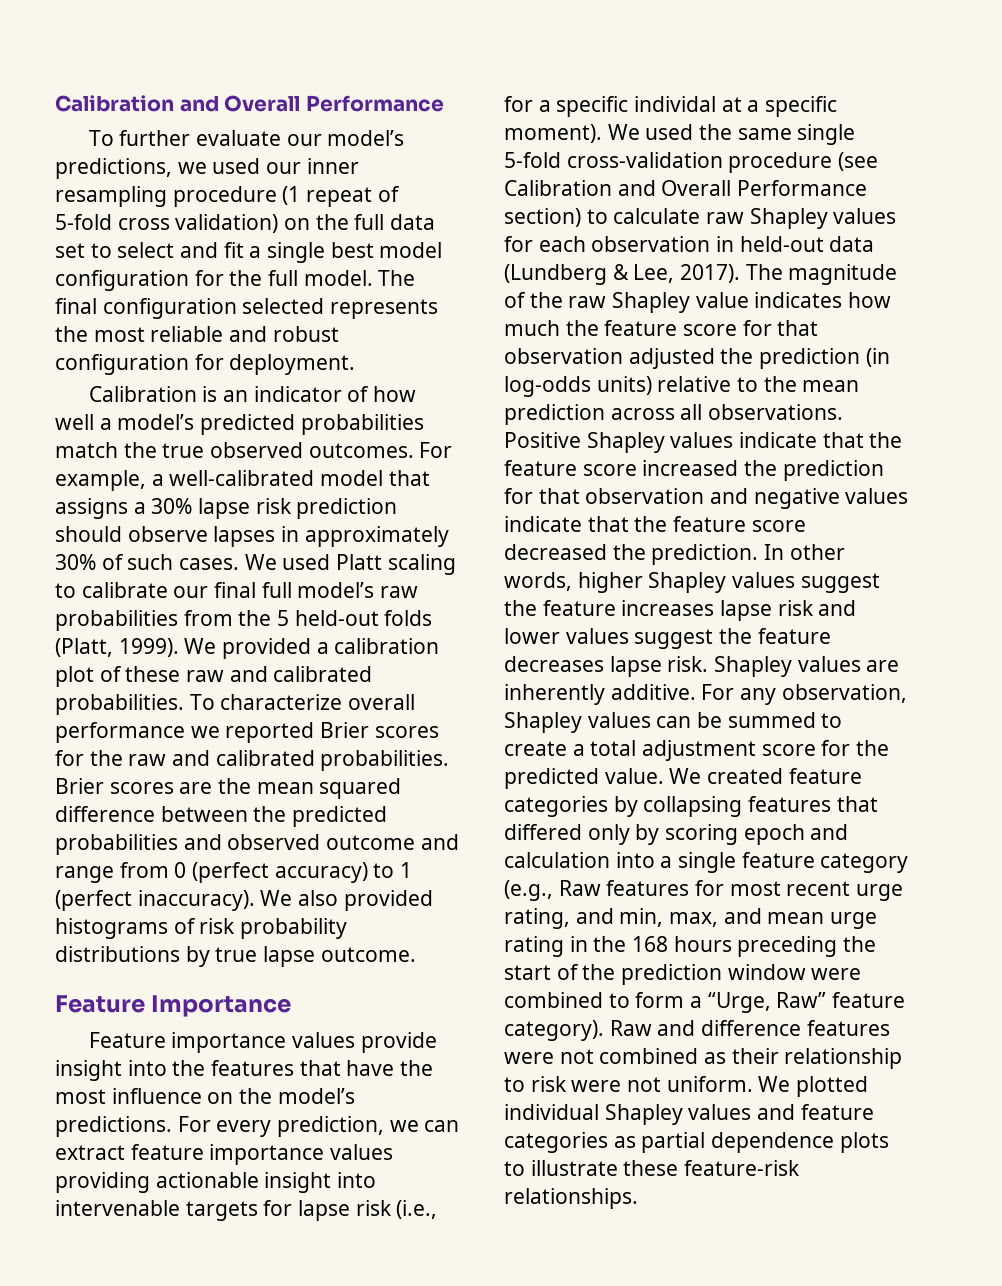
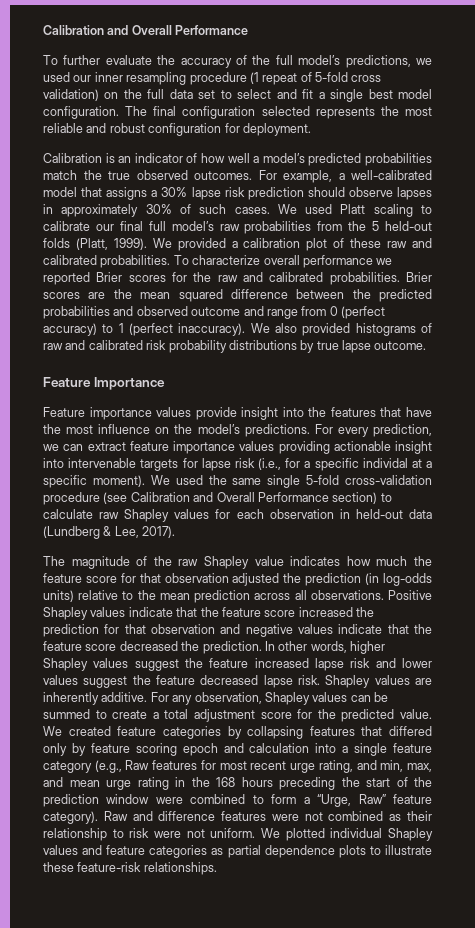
- To further evaluate our model’s predictions, we used our inner resampling procedure (1 repeat of 5-fold cross validation) on the full data set to select and fit a single best model configuration for the full model.
+ To further evaluate the accuracy of the full model’s predictions, we used our inner resampling procedure (1 repeat of 5-fold cross validation) on the full data set to select and fit a single best model configuration.
- We also provided histograms of risk probability distributions by true lapse outcome.
+ We also provided histograms of raw and calibrated risk probability distributions by true lapse outcome.
- We used the same single 5-fold cross-validation procedure (see Calibration and Overall Performance section) to calculate raw Shapley values for each observation in held-out data (Lundberg & Lee, 2017). The magnitude of the raw Shapley value indicates how much the feature score for that observation adjusted the prediction (in log-odds units) relative to the mean prediction across all observations.
+ We used the same single 5-fold cross-validation procedure (see Calibration and Overall Performance section) to calculate raw Shapley values for each observation in held-out data (Lundberg & Lee, 2017).
+ The magnitude of the raw Shapley value indicates how much the feature score for that observation adjusted the prediction (in log-odds units) relative to the mean prediction across all observations.
- In other words, higher Shapley values suggest the feature increases lapse risk and lower values suggest the feature decreases lapse risk.
+ In other words, higher Shapley values suggest the feature increased lapse risk and lower values suggest the feature decreased lapse risk.
- We created feature categories by collapsing features that differed only by scoring epoch and calculation into a single feature category (e.g., Raw features for most recent urge rating, and min, max, and mean urge rating in the 168 hours preceding the start of the prediction window were combined to form a “Urge, Raw” feature category).
+ We created feature categories by collapsing features that differed only by feature scoring epoch and calculation into a single feature category (e.g., Raw features for most recent urge rating, and min, max, and mean urge rating in the 168 hours preceding the start of the prediction window were combined to form a “Urge, Raw” feature category).

